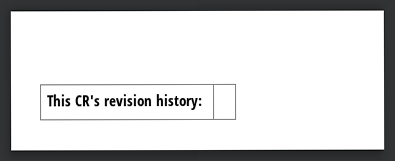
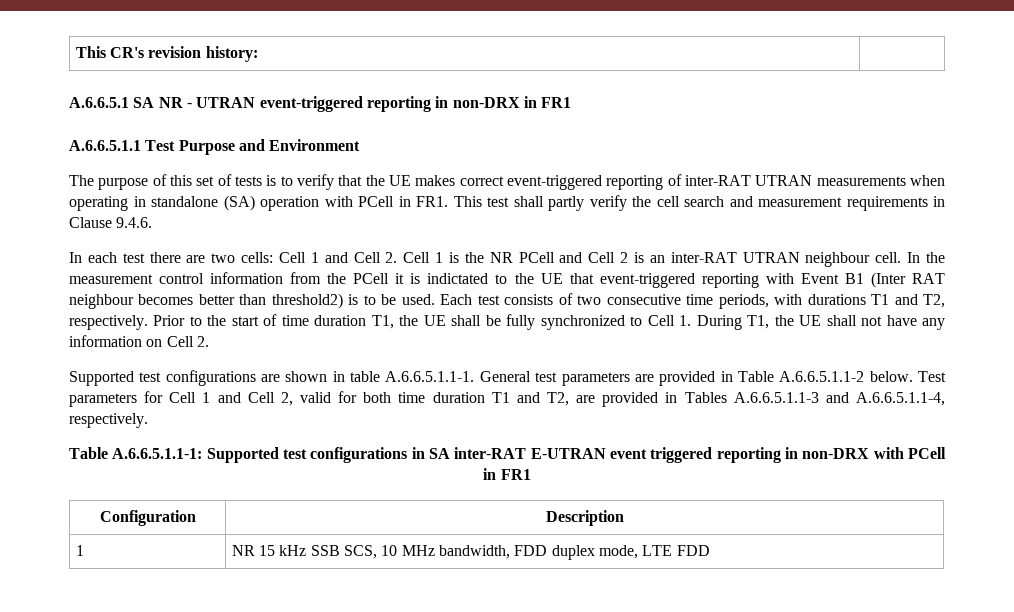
+ A.6.6.5.1 SA NR - UTRAN event-triggered reporting in non-DRX in FR1
+ A.6.6.5.1.1 Test Purpose and Environment
+ The purpose of this set of tests is to verify that the UE makes correct event-triggered reporting of inter-RAT UTRAN measurements when operating in standalone (SA) operation with PCell in FR1. This test shall partly verify the cell search and measurement requirements in Clause 9.4.6.
+ In each test there are two cells: Cell 1 and Cell 2. Cell 1 is the NR PCell and Cell 2 is an inter-RAT UTRAN neighbour cell. In the measurement control information from the PCell it is indictated to the UE that event-triggered reporting with Event B1 (Inter RAT neighbour becomes better than threshold2) is to be used. Each test consists of two consecutive time periods, with durations T1 and T2, respectively. Prior to the start of time duration T1, the UE shall be fully synchronized to Cell 1. During T1, the UE shall not have any information on Cell 2.
+ Supported test configurations are shown in table A.6.6.5.1.1-1. General test parameters are provided in Table A.6.6.5.1.1-2 below. Test parameters for Cell 1 and Cell 2, valid for both time duration T1 and T2, are provided in Tables A.6.6.5.1.1-3 and A.6.6.5.1.1-4, respectively.
+ Table A.6.6.5.1.1-1: Supported test configurations in SA inter-RAT E-UTRAN event triggered reporting in non-DRX with PCell in FR1
+ Configuration | Description
+ 1 | NR 15 kHz SSB SCS, 10 MHz bandwidth, FDD duplex mode, LTE FDD

